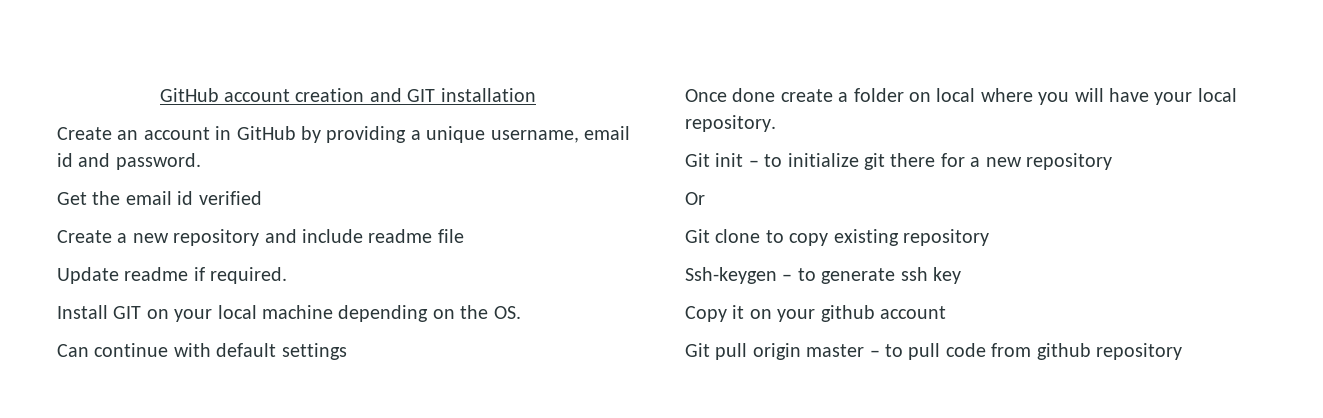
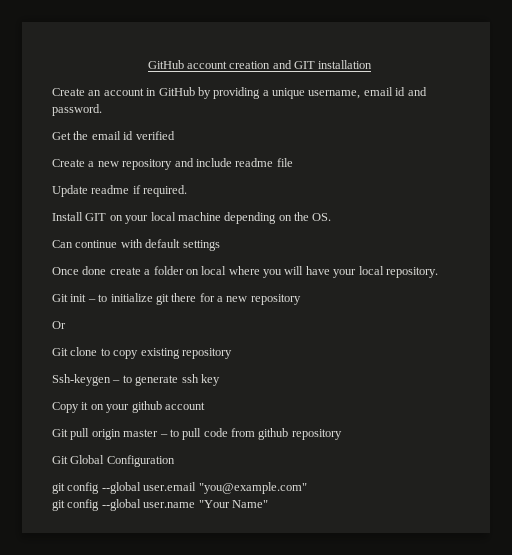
+ Git Global Configuration
+ git config --global user.email "you@example.com"
+ git config --global user.name "Your Name"

